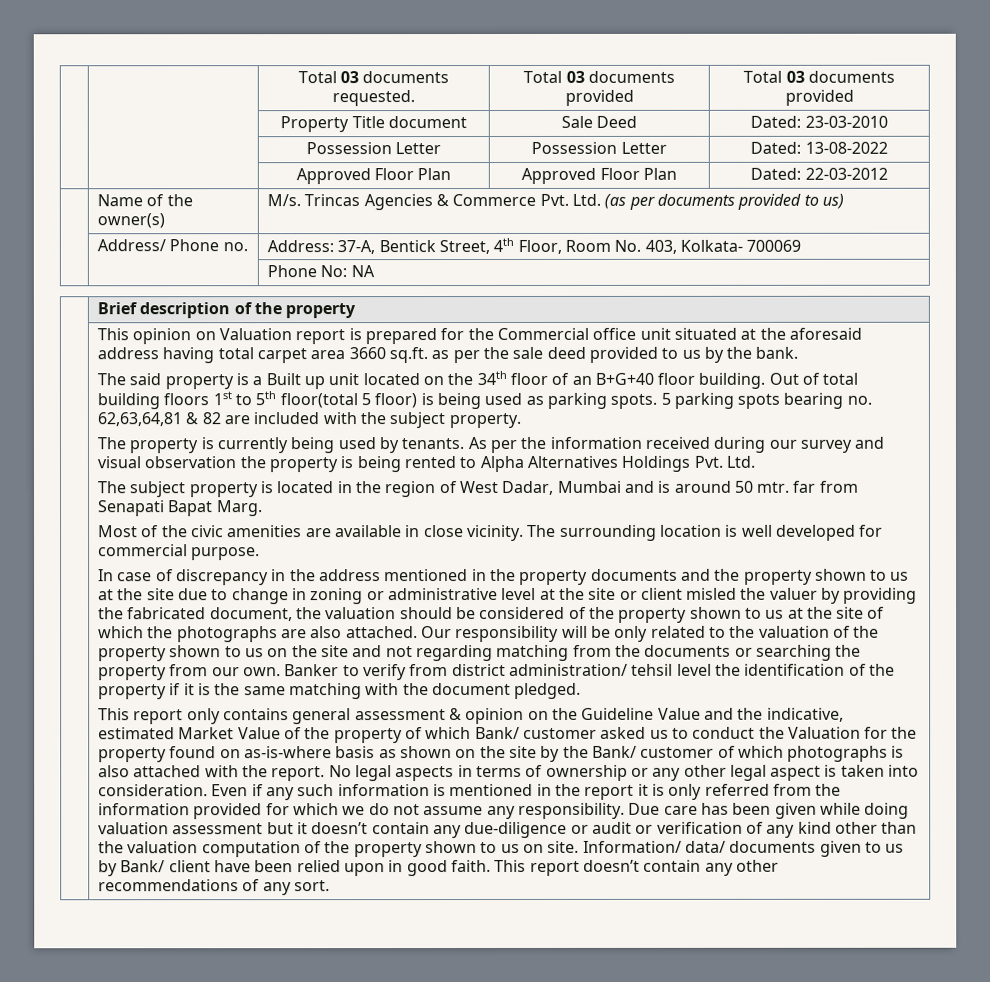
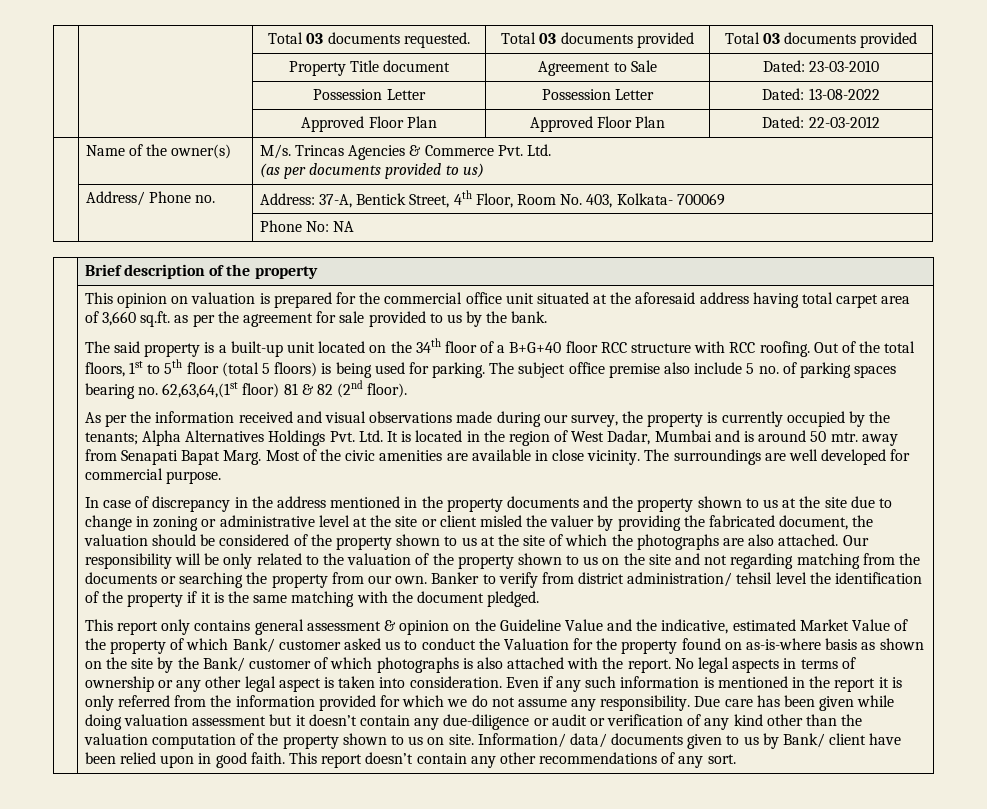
- | | Property Title document | Sale Deed | Dated: 23-03-2010
+ | | Property Title document | Agreement to Sale | Dated: 23-03-2010
- | Name of the owner(s) | M/s. Trincas Agencies & Commerce Pvt. Ltd. (as per documents provided to us)
+ | Name of the owner(s) | M/s. Trincas Agencies & Commerce Pvt. Ltd.
+ (as per documents provided to us)
- This opinion on Valuation report is prepared for the Commercial office unit situated at the aforesaid address having total carpet area 3660 sq.ft. as per the sale deed provided to us by the bank.
+ This opinion on valuation is prepared for the commercial office unit situated at the aforesaid address having total carpet area of 3,660 sq.ft. as per the agreement for sale provided to us by the bank.
- The said property is a Built up unit located on the 34th floor of an B+G+40 floor building. Out of total building floors 1st to 5th floor(total 5 floor) is being used as parking spots. 5 parking spots bearing no. 62,63,64,81 & 82 are included with the subject property.
- The property is currently being used by tenants. As per the information received during our survey and visual observation the property is being rented to Alpha Alternatives Holdings Pvt. Ltd.
- The subject property is located in the region of West Dadar, Mumbai and is around 50 mtr. far from Senapati Bapat Marg.
- Most of the civic amenities are available in close vicinity.
+ The said property is a built-up unit located on the 34th floor of a B+G+40 floor RCC structure with RCC roofing. Out of the total floors, 1st to 5th floor (total 5 floors) is being used for parking. The subject office premise also include 5 no. of parking spaces bearing no. 62,63,64,(1st floor) 81 & 82 (2nd floor).
+ As per the information received and visual observations made during our survey, the property is currently occupied by the tenants; Alpha Alternatives Holdings Pvt. Ltd. It is located in the region of West Dadar, Mumbai and is around 50 mtr. away from Senapati Bapat Marg. Most of the civic amenities are available in close vicinity.
- The surrounding location is well developed for commercial purpose.
+ The surroundings are well developed for commercial purpose.

